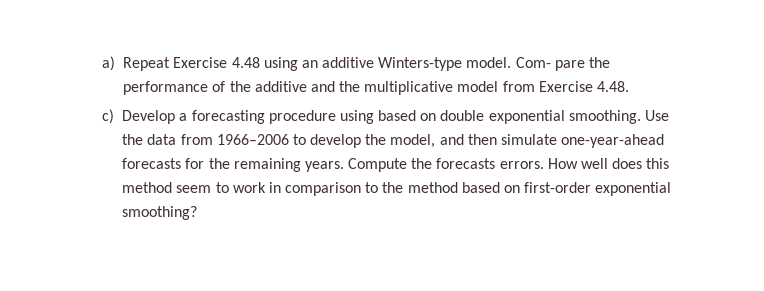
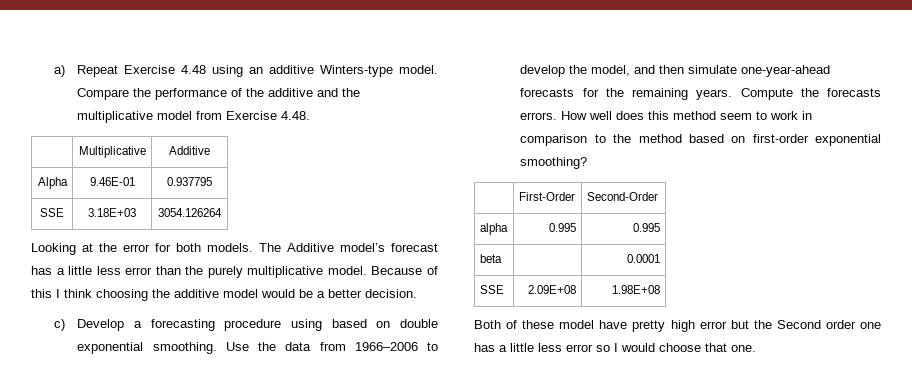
- Com- pare the performance of the additive and the multiplicative model from Exercise 4.48.
+ Compare the performance of the additive and the multiplicative model from Exercise 4.48.
+ | Multiplicative | Additive
+ Alpha | 9.46E-01 | 0.937795
+ SSE | 3.18E+03 | 3054.126264
+ Looking at the error for both models. The Additive model’s forecast has a little less error than the purely multiplicative model. Because of this I think choosing the additive model would be a better decision.
+ | First-Order | Second-Order
+ alpha | 0.995 | 0.995
+ beta | | 0.0001
+ SSE | 2.09E+08 | 1.98E+08
+ Both of these model have pretty high error but the Second order one has a little less error so I would choose that one.

